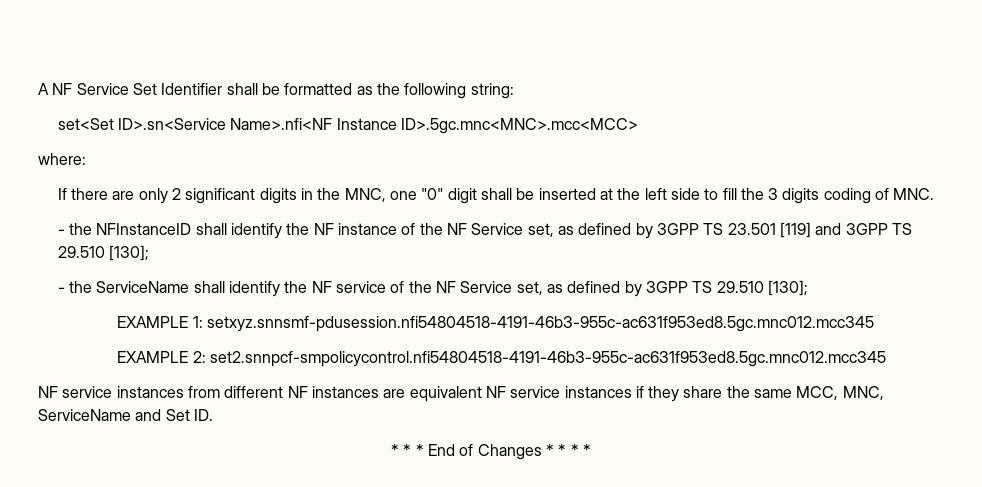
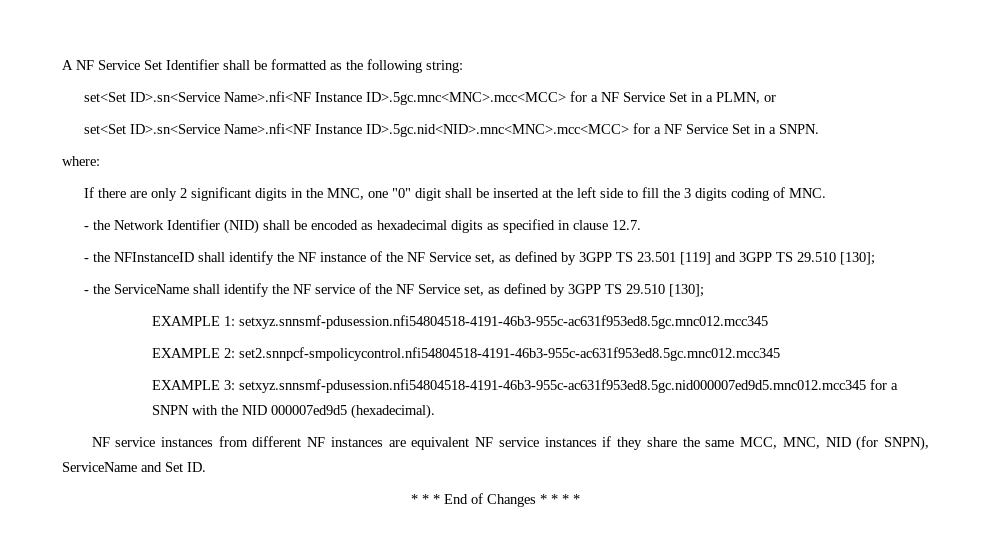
- set<Set ID>.sn<Service Name>.nfi<NF Instance ID>.5gc.mnc<MNC>.mcc<MCC>
+ set<Set ID>.sn<Service Name>.nfi<NF Instance ID>.5gc.mnc<MNC>.mcc<MCC> for a NF Service Set in a PLMN, or
+ set<Set ID>.sn<Service Name>.nfi<NF Instance ID>.5gc.nid<NID>.mnc<MNC>.mcc<MCC> for a NF Service Set in a SNPN.
+ - the Network Identifier (NID) shall be encoded as hexadecimal digits as specified in clause 12.7.
+ EXAMPLE 3: setxyz.snnsmf-pdusession.nfi54804518-4191-46b3-955c-ac631f953ed8.5gc.nid000007ed9d5.mnc012.mcc345 for a SNPN with the NID 000007ed9d5 (hexadecimal).
- NF service instances from different NF instances are equivalent NF service instances if they share the same MCC, MNC, ServiceName and Set ID.
+ NF service instances from different NF instances are equivalent NF service instances if they share the same MCC, MNC, NID (for SNPN), ServiceName and Set ID.

